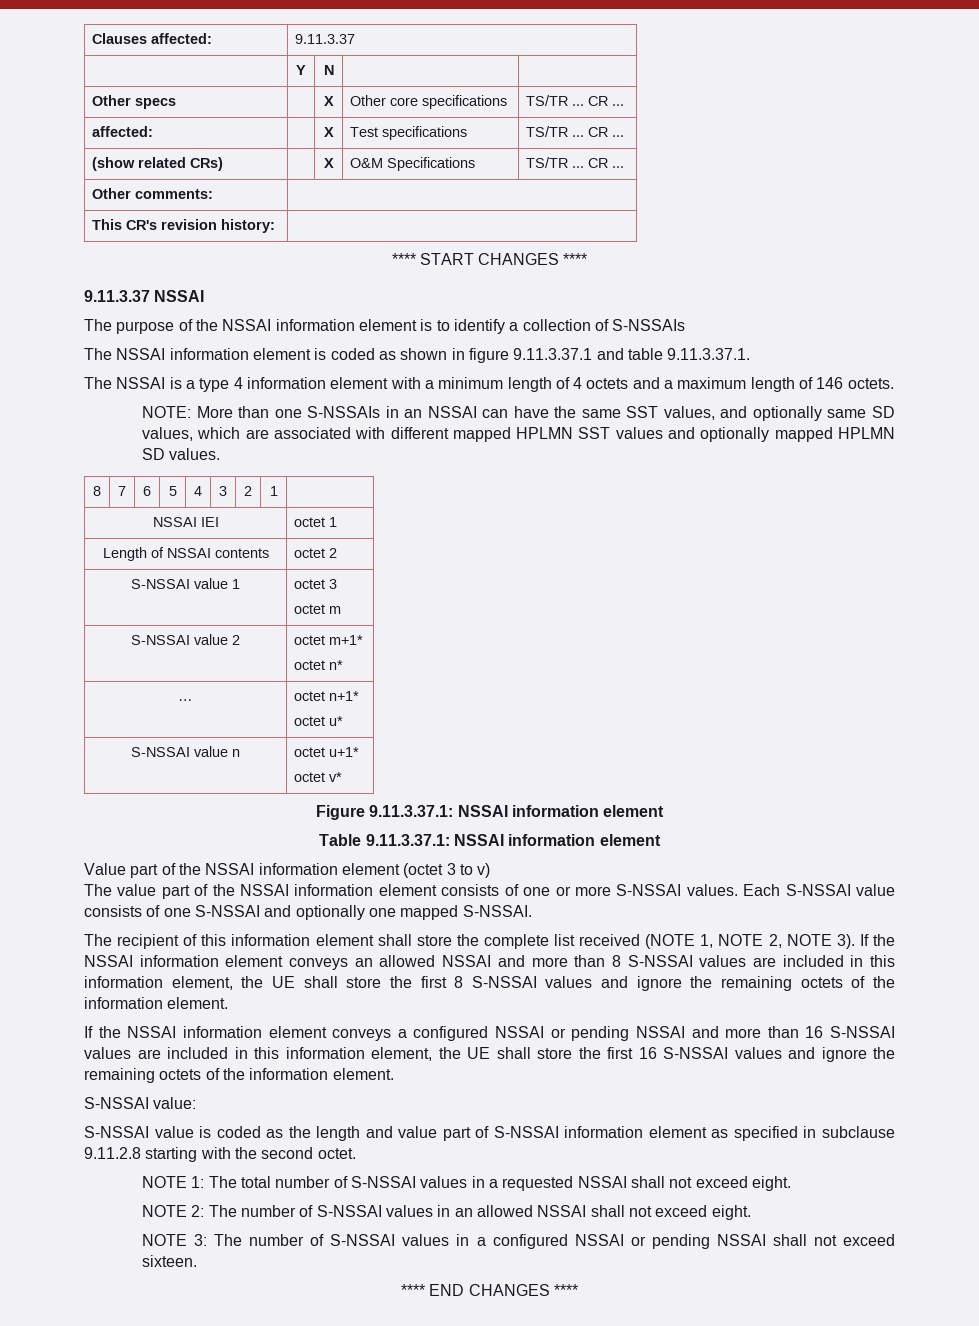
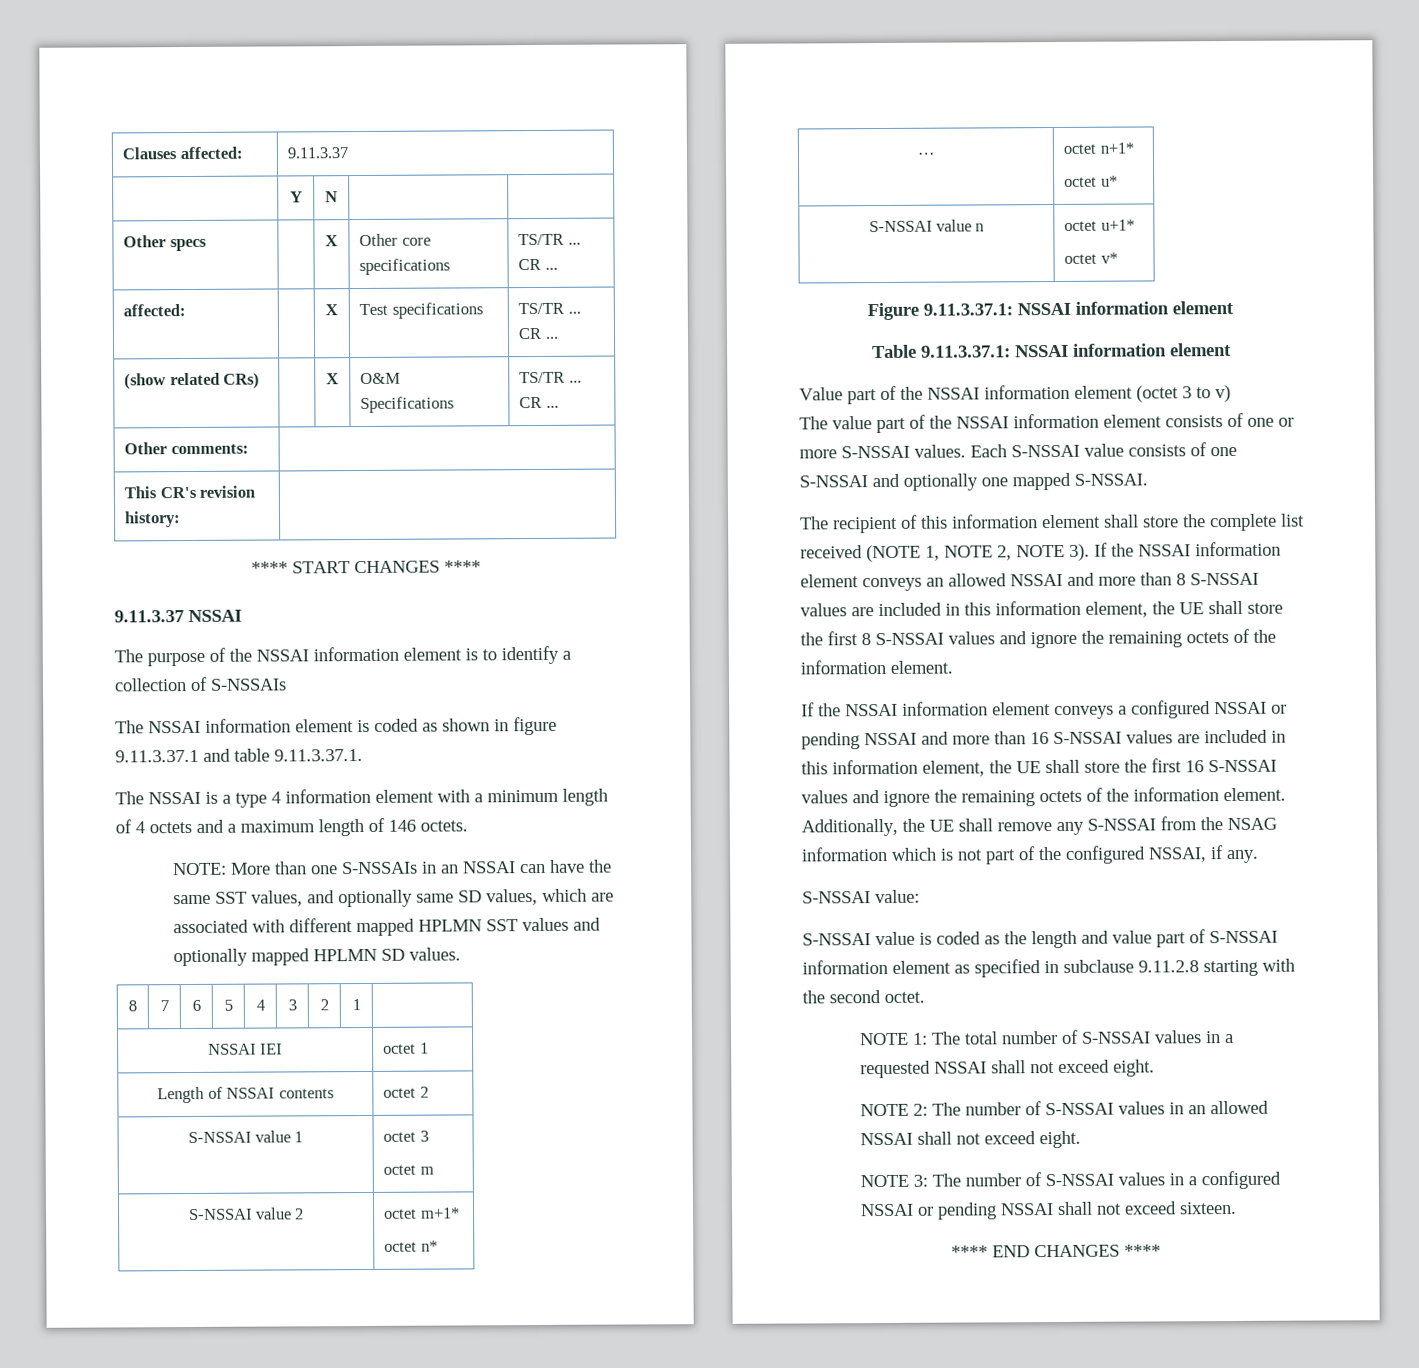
+ Additionally, the UE shall remove any S-NSSAI from the NSAG information which is not part of the configured NSSAI, if any.

